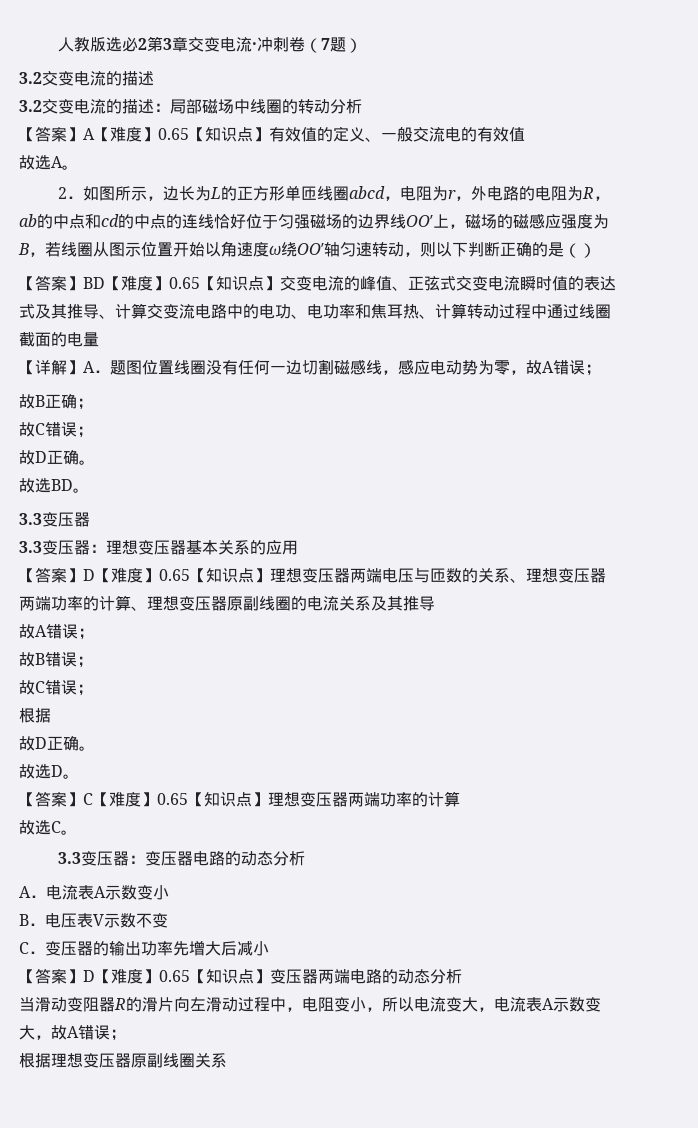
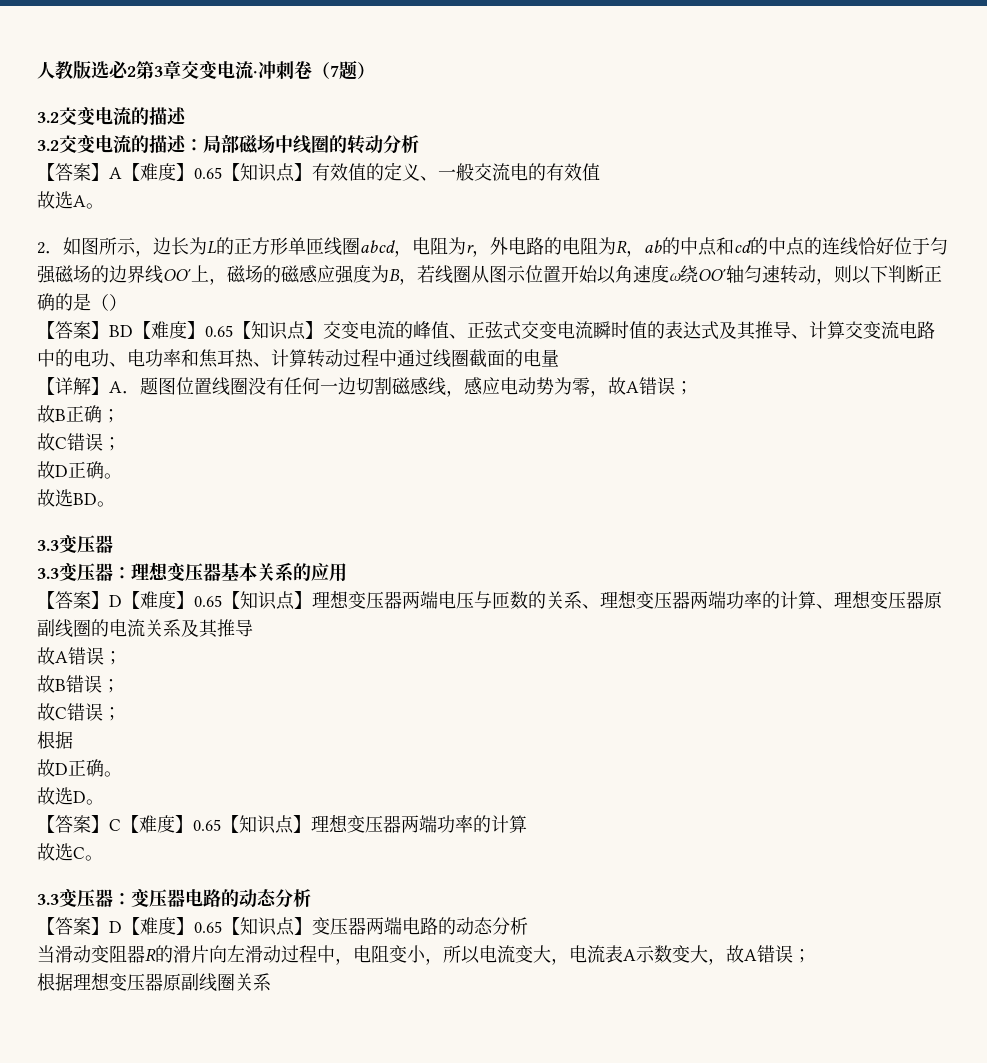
- A．电流表A示数变小
- B．电压表V示数不变
- C．变压器的输出功率先增大后减小

